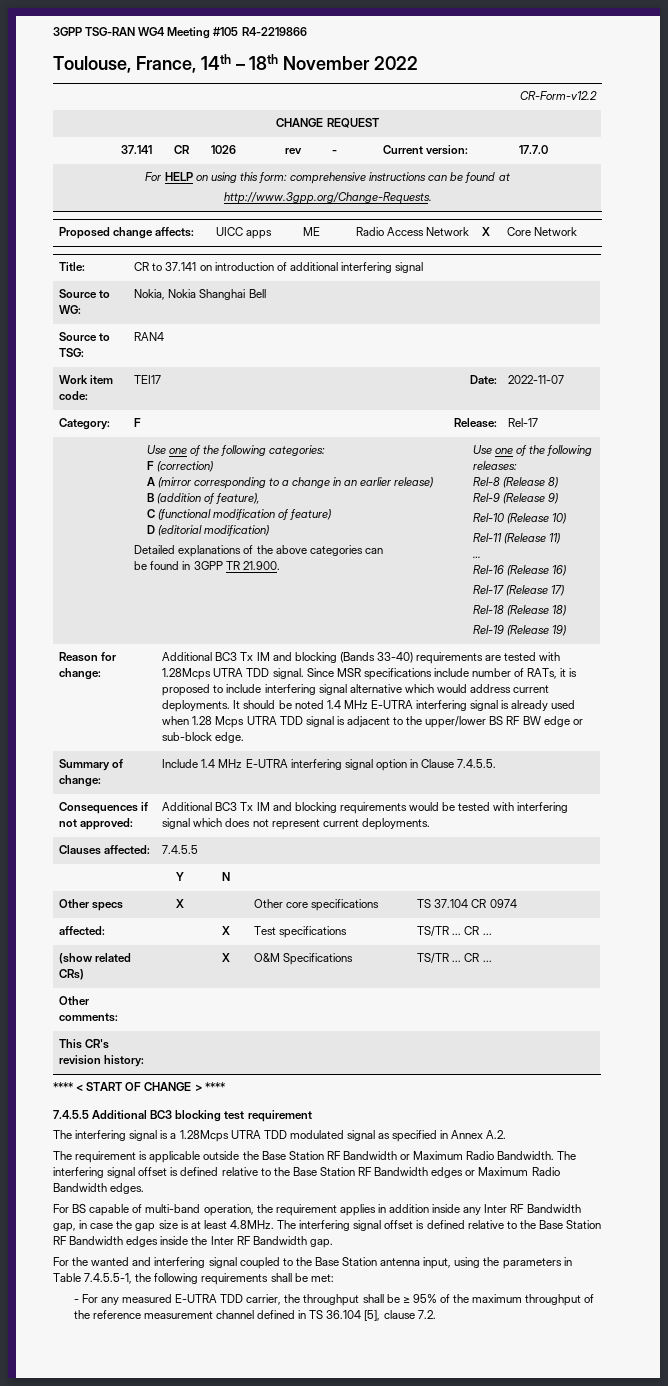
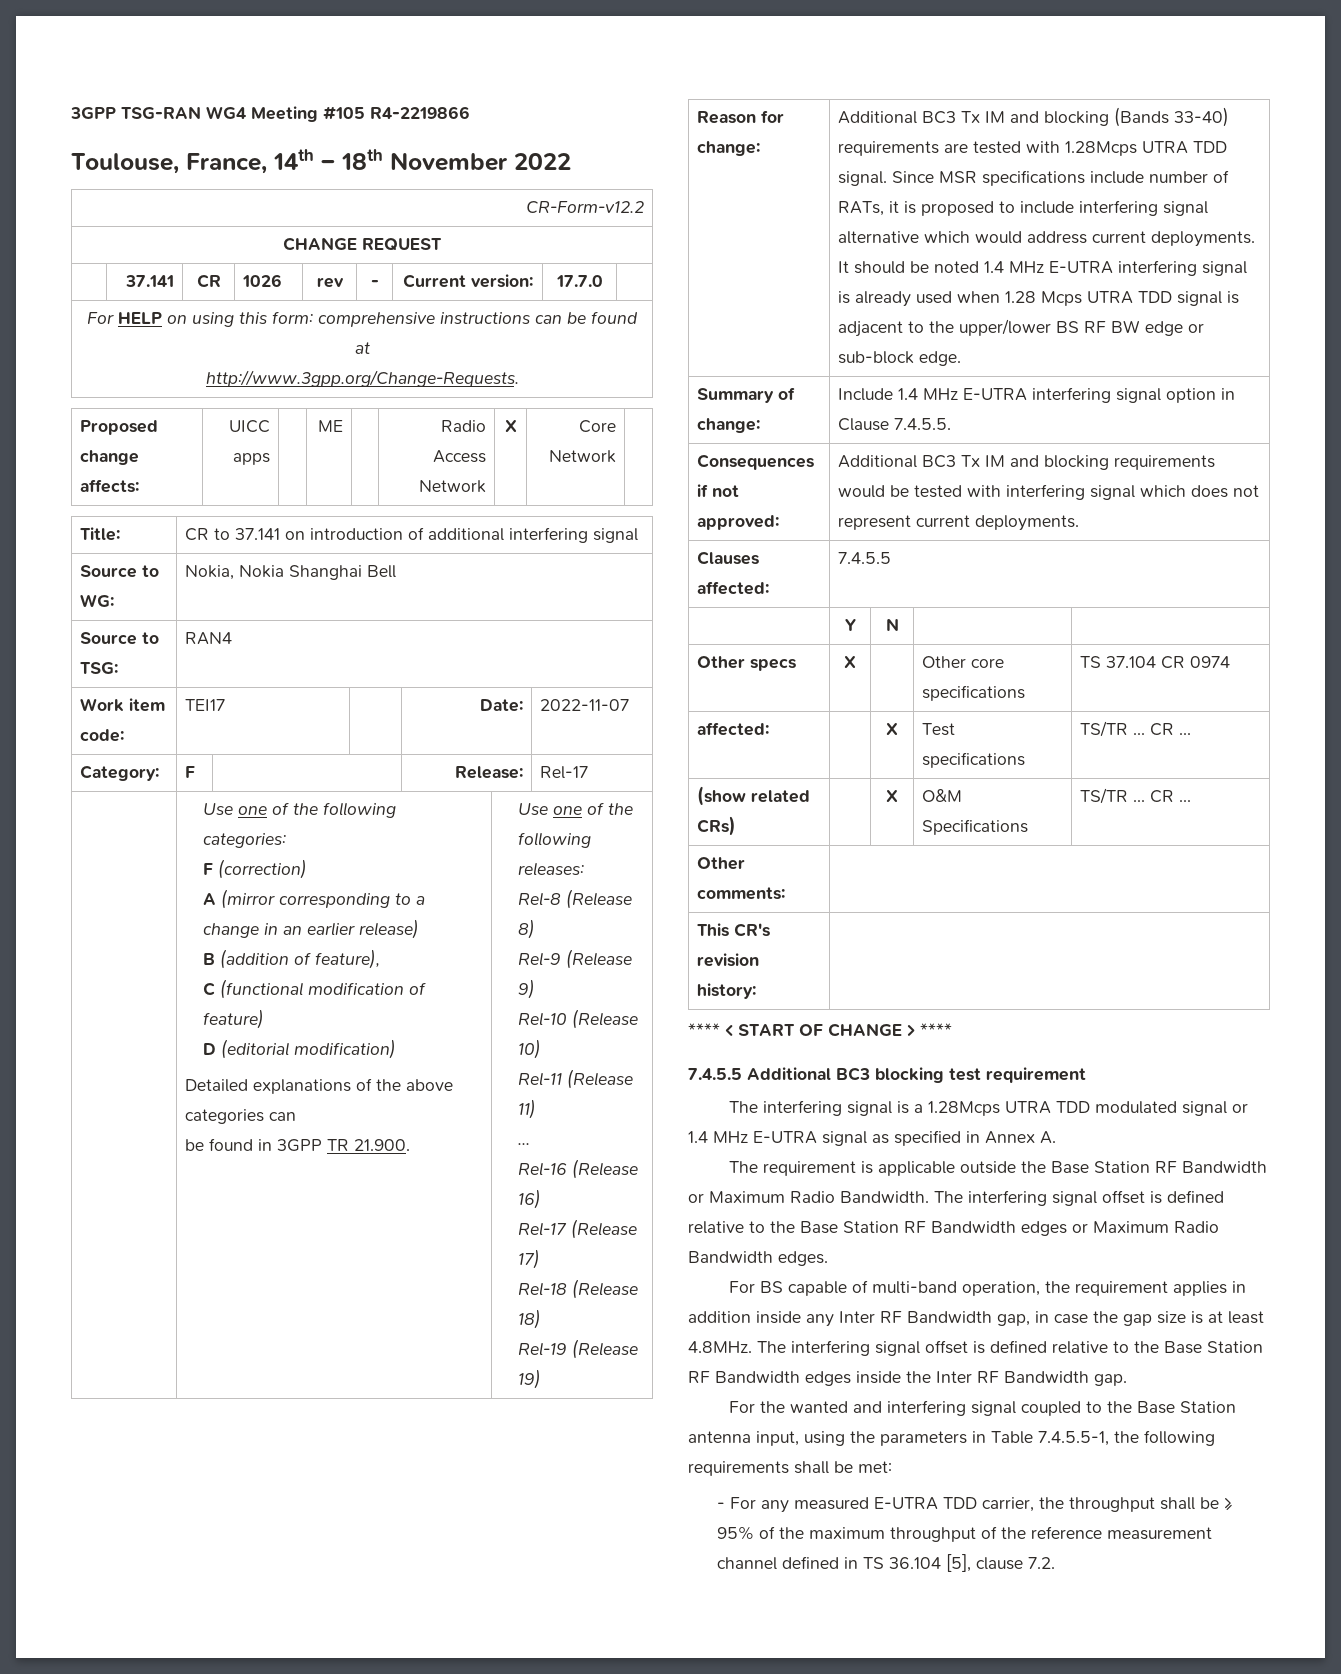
- The interfering signal is a 1.28Mcps UTRA TDD modulated signal as specified in Annex A.2.
+ The interfering signal is a 1.28Mcps UTRA TDD modulated signal or 1.4 MHz E-UTRA signal as specified in Annex A.

